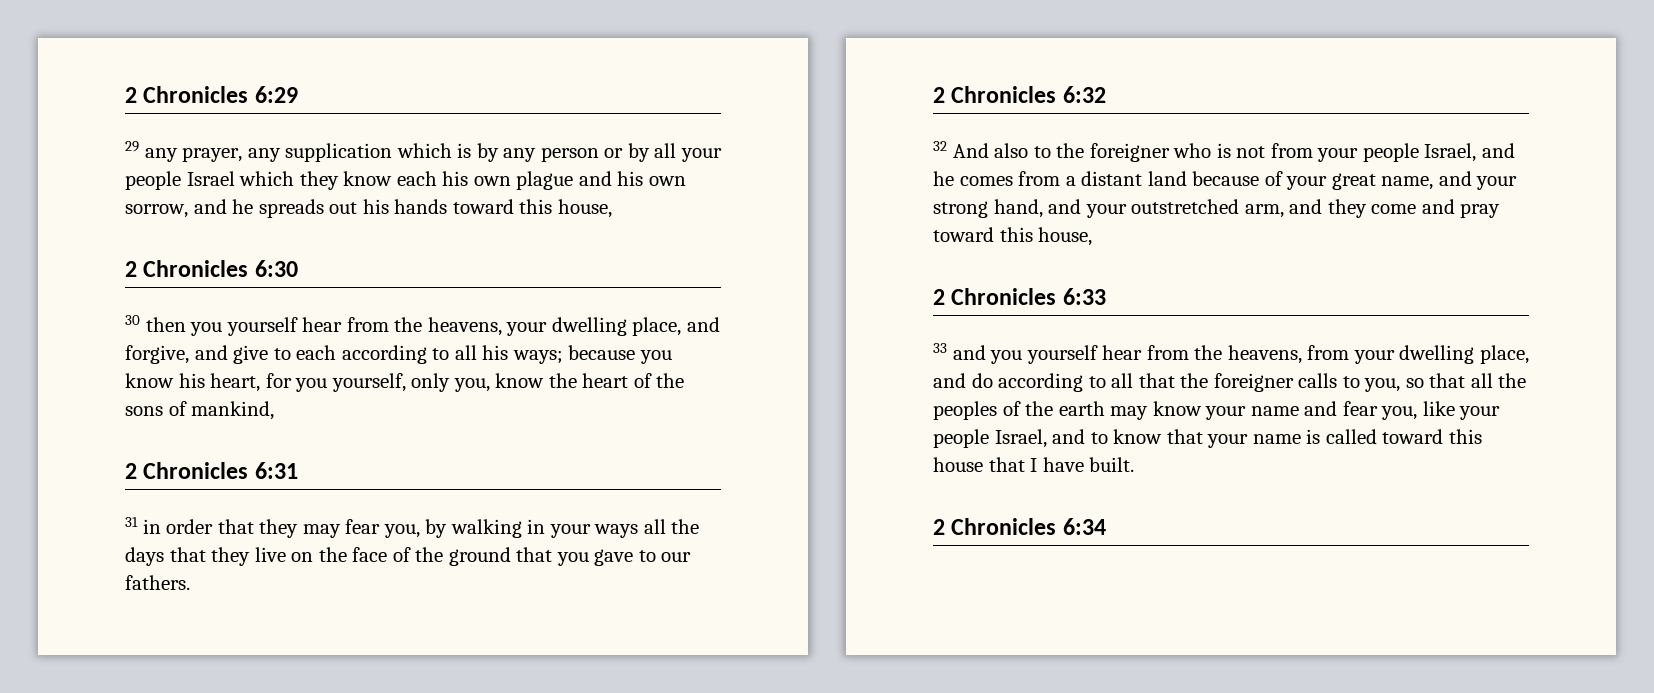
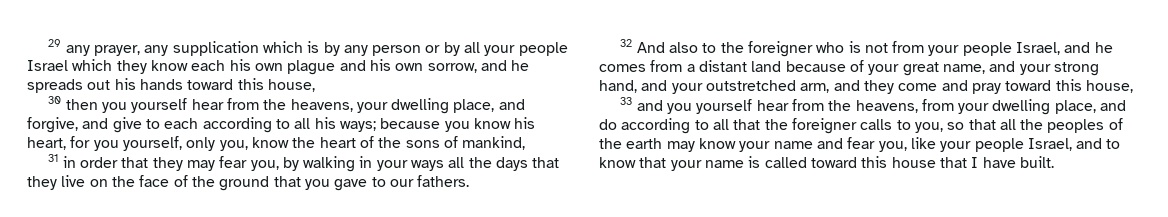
- 2 Chronicles 6:29
- 2 Chronicles 6:30
- 2 Chronicles 6:31
- 2 Chronicles 6:32
- 2 Chronicles 6:33
- 2 Chronicles 6:34

